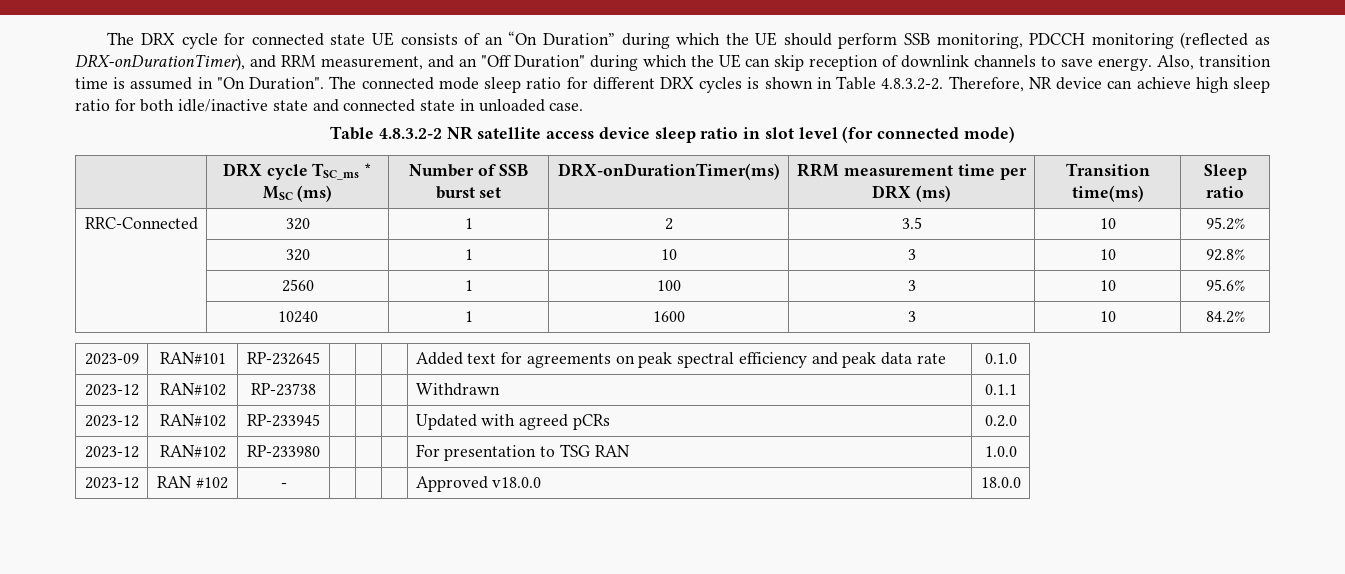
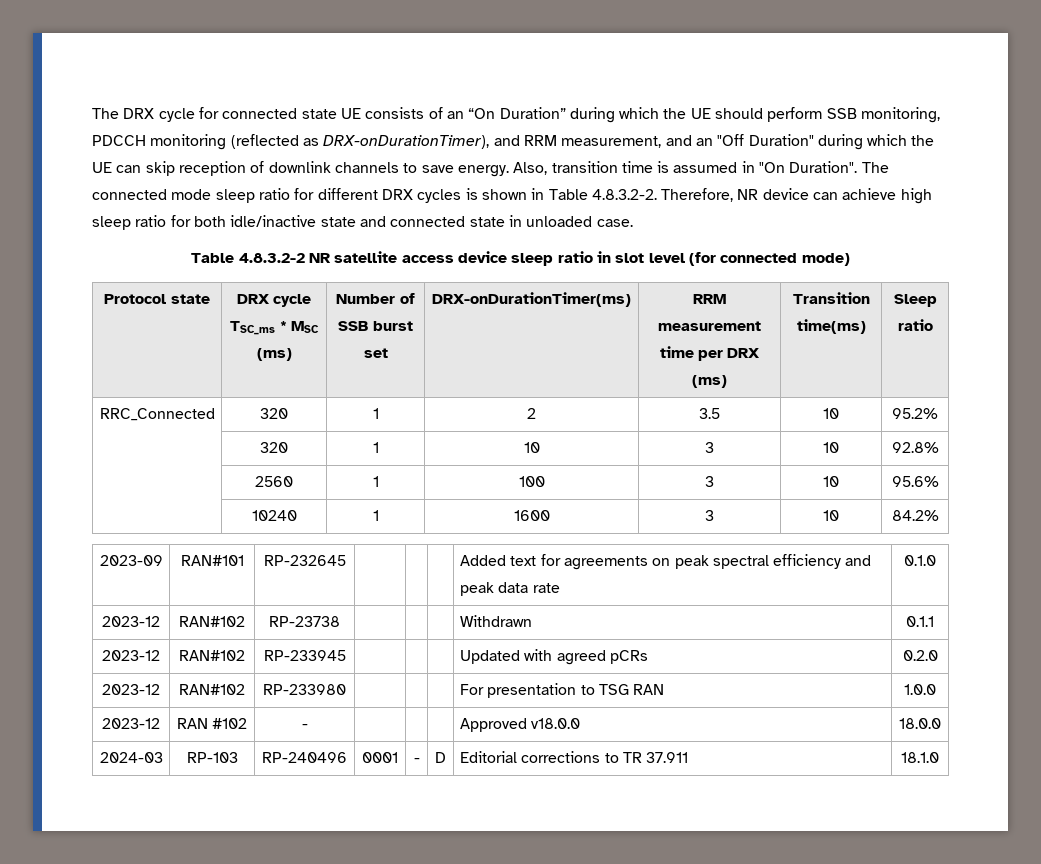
- | DRX cycle TSC_ms * MSC (ms) | Number of SSB burst set | DRX-onDurationTimer(ms) | RRM measurement time per DRX (ms) | Transition time(ms) | Sleep ratio
+ Protocol state | DRX cycle TSC_ms * MSC (ms) | Number of SSB burst set | DRX-onDurationTimer(ms) | RRM measurement time per DRX (ms) | Transition time(ms) | Sleep ratio
- RRC-Connected | 320 | 1 | 2 | 3.5 | 10 | 95.2%
+ RRC_Connected | 320 | 1 | 2 | 3.5 | 10 | 95.2%
+ 2024-03 | RP-103 | RP-240496 | 0001 | - | D | Editorial corrections to TR 37.911 | 18.1.0

